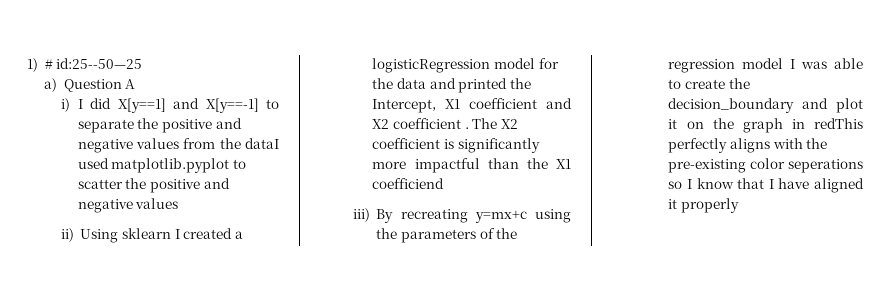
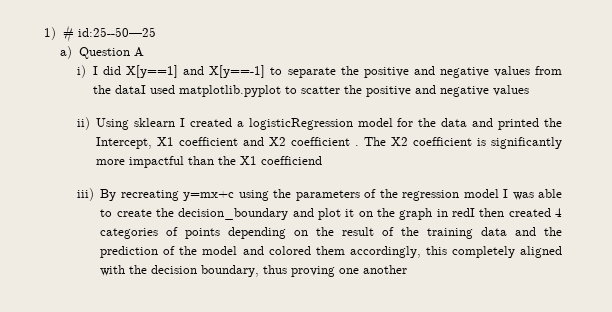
- iii) By recreating y=mx+c using the parameters of the regression model I was able to create the decision_boundary and plot it on the graph in redThis perfectly aligns with the pre-existing color seperations so I know that I have aligned it properly
+ iii) By recreating y=mx+c using the parameters of the regression model I was able to create the decision_boundary and plot it on the graph in redI then created 4 categories of points depending on the result of the training data and the prediction of the model and colored them accordingly, this completely aligned with the decision boundary, thus proving one another

